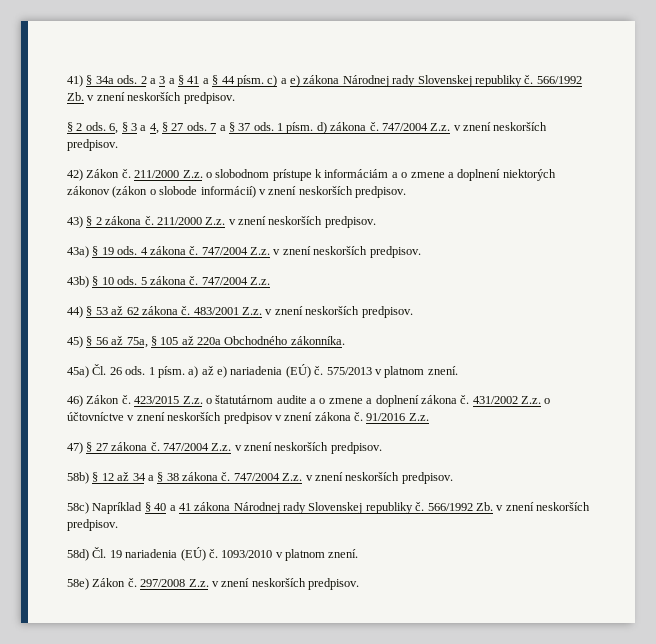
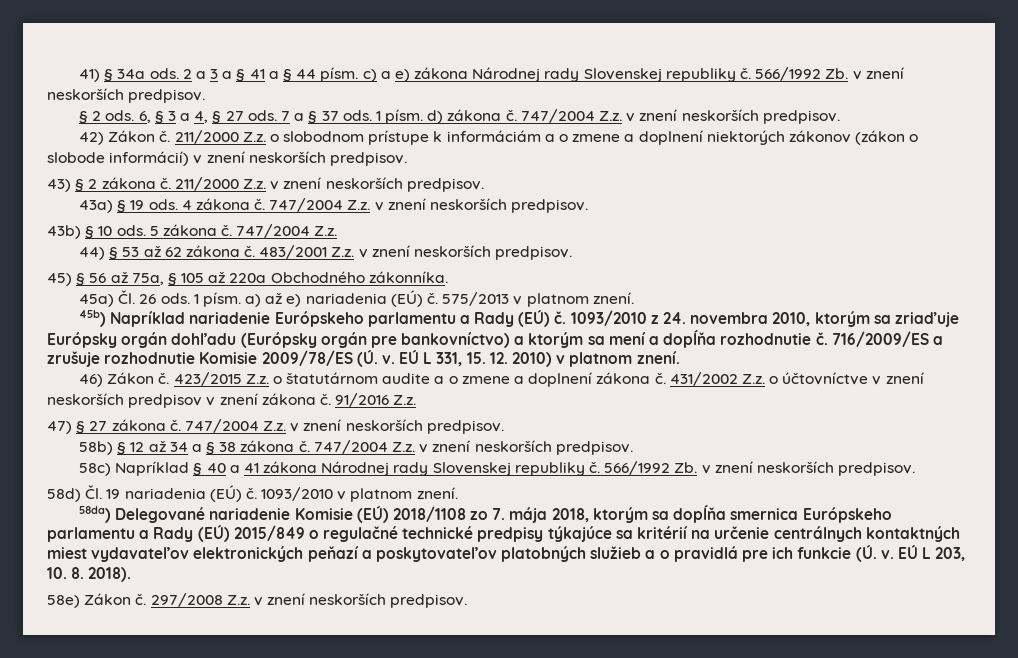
+ 45b) Napríklad nariadenie Európskeho parlamentu a Rady (EÚ) č. 1093/2010 z 24. novembra 2010, ktorým sa zriaďuje Európsky orgán dohľadu (Európsky orgán pre bankovníctvo) a ktorým sa mení a dopĺňa rozhodnutie č. 716/2009/ES a zrušuje rozhodnutie Komisie 2009/78/ES (Ú. v. EÚ L 331, 15. 12. 2010) v platnom znení.
+ 58da) Delegované nariadenie Komisie (EÚ) 2018/1108 zo 7. mája 2018, ktorým sa dopĺňa smernica Európskeho parlamentu a Rady (EÚ) 2015/849 o regulačné technické predpisy týkajúce sa kritérií na určenie centrálnych kontaktných miest vydavateľov elektronických peňazí a poskytovateľov platobných služieb a o pravidlá pre ich funkcie (Ú. v. EÚ L 203, 10. 8. 2018).

